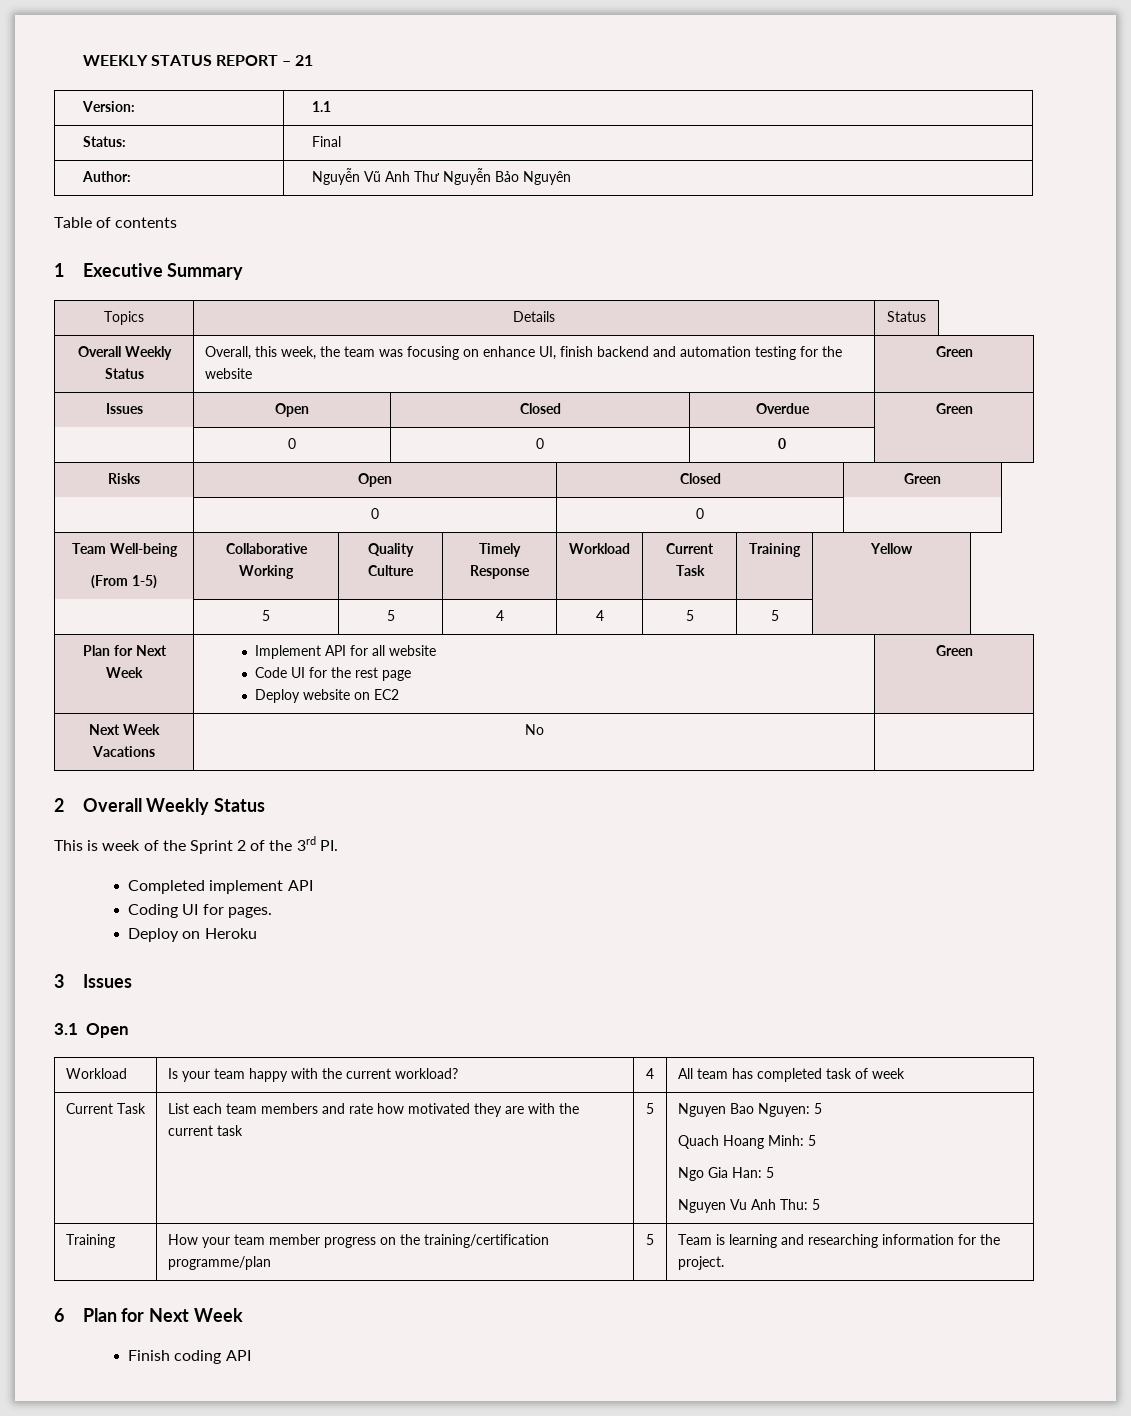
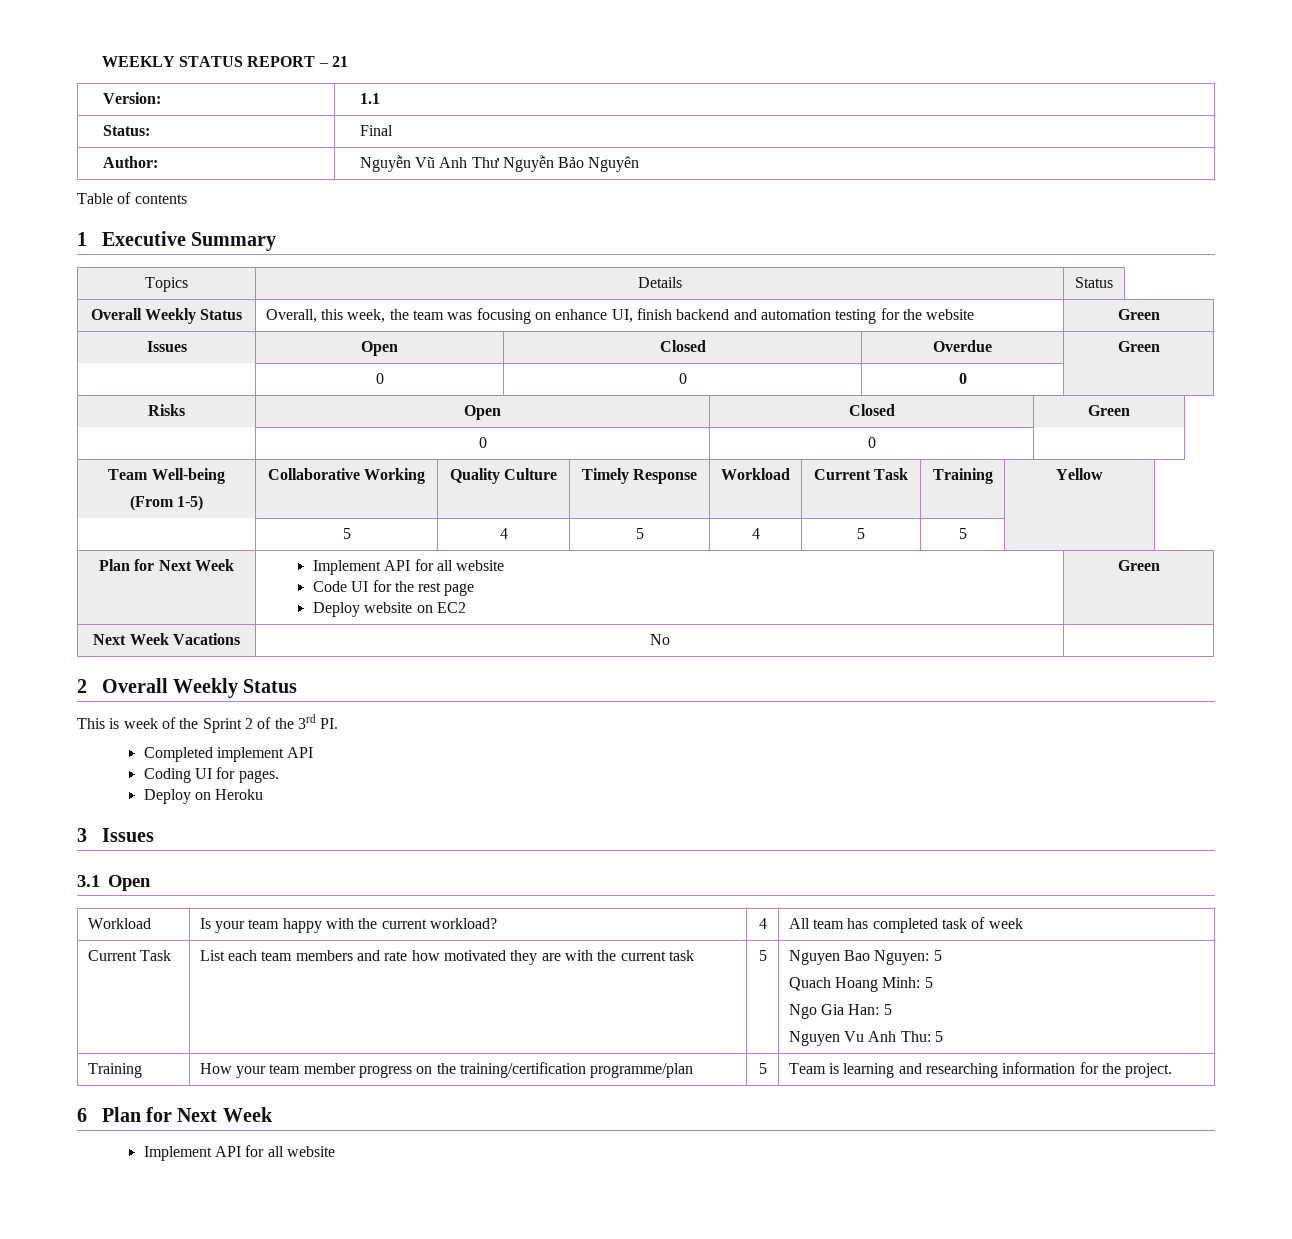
- | 5 | 5 | 4 | 4 | 5 | 5 |
+ | 5 | 4 | 5 | 4 | 5 | 5 |
  6 Plan for Next Week
- Finish coding API
+ Implement API for all website

